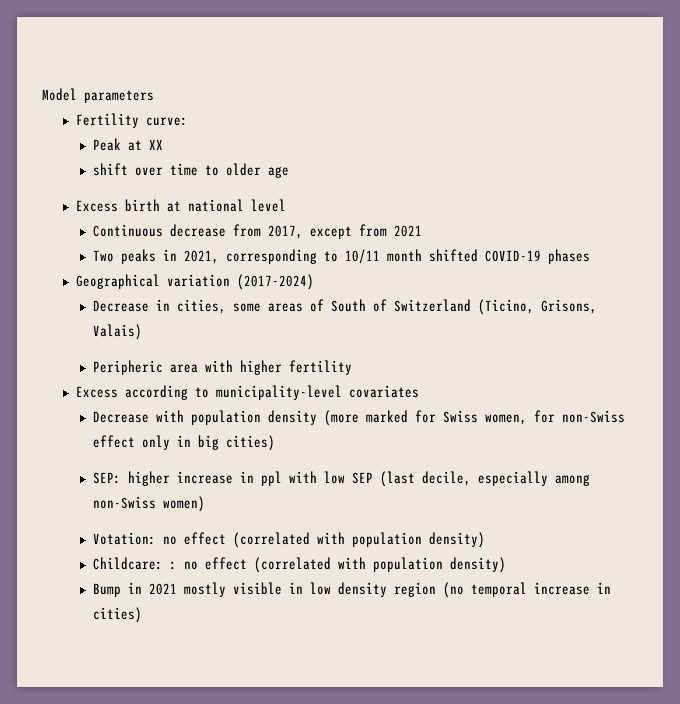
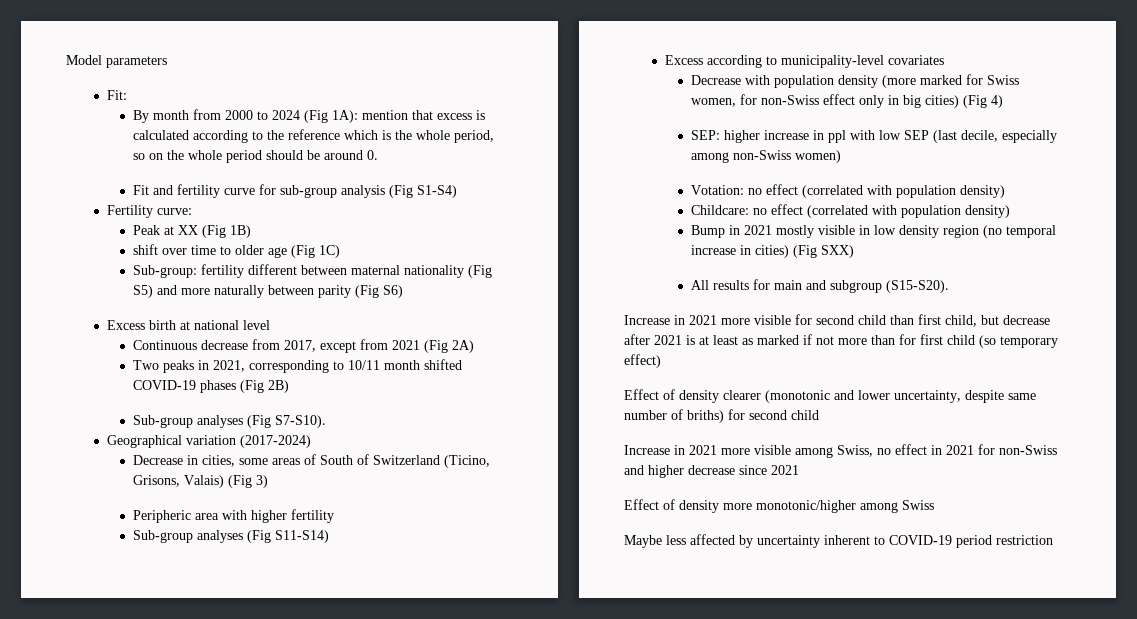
+ Fit:
+ By month from 2000 to 2024 (Fig 1A): mention that excess is calculated according to the reference which is the whole period, so on the whole period should be around 0.
+ Fit and fertility curve for sub-group analysis (Fig S1-S4)
- Peak at XX
+ Peak at XX (Fig 1B)
- shift over time to older age
+ shift over time to older age (Fig 1C)
+ Sub-group: fertility different between maternal nationality (Fig S5) and more naturally between parity (Fig S6)
- Continuous decrease from 2017, except from 2021
+ Continuous decrease from 2017, except from 2021 (Fig 2A)
- Two peaks in 2021, corresponding to 10/11 month shifted COVID-19 phases
+ Two peaks in 2021, corresponding to 10/11 month shifted COVID-19 phases (Fig 2B)
+ Sub-group analyses (Fig S7-S10).
- Decrease in cities, some areas of South of Switzerland (Ticino, Grisons, Valais)
+ Decrease in cities, some areas of South of Switzerland (Ticino, Grisons, Valais) (Fig 3)
+ Sub-group analyses (Fig S11-S14)
- Decrease with population density (more marked for Swiss women, for non-Swiss effect only in big cities)
+ Decrease with population density (more marked for Swiss women, for non-Swiss effect only in big cities) (Fig 4)
- Childcare: : no effect (correlated with population density)
+ Childcare: no effect (correlated with population density)
- Bump in 2021 mostly visible in low density region (no temporal increase in cities)
+ Bump in 2021 mostly visible in low density region (no temporal increase in cities) (Fig SXX)
+ All results for main and subgroup (S15-S20).
+ Increase in 2021 more visible for second child than first child, but decrease after 2021 is at least as marked if not more than for first child (so temporary effect)
+ Effect of density clearer (monotonic and lower uncertainty, despite same number of briths) for second child
+ Increase in 2021 more visible among Swiss, no effect in 2021 for non-Swiss and higher decrease since 2021
+ Effect of density more monotonic/higher among Swiss
+ Maybe less affected by uncertainty inherent to COVID-19 period restriction

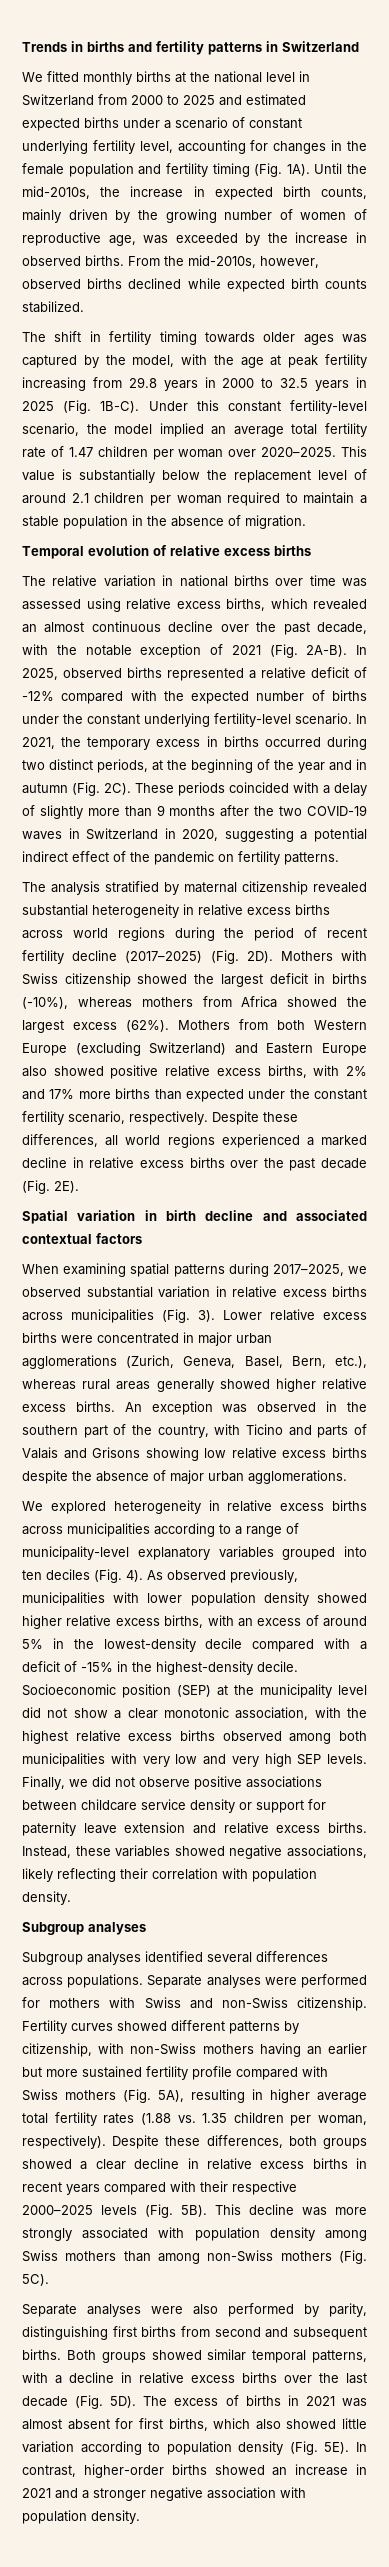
- Model parameters
- Fit:
- By month from 2000 to 2024 (Fig 1A): mention that excess is calculated according to the reference which is the whole period, so on the whole period should be around 0.
- Fit and fertility curve for sub-group analysis (Fig S1-S4)
- Fertility curve:
- Peak at XX (Fig 1B)
- shift over time to older age (Fig 1C)
- Sub-group: fertility different between maternal nationality (Fig S5) and more naturally between parity (Fig S6)
- Excess birth at national level
- Continuous decrease from 2017, except from 2021 (Fig 2A)
- Two peaks in 2021, corresponding to 10/11 month shifted COVID-19 phases (Fig 2B)
- Sub-group analyses (Fig S7-S10).
- Geographical variation (2017-2024)
- Decrease in cities, some areas of South of Switzerland (Ticino, Grisons, Valais) (Fig 3)
- Peripheric area with higher fertility
- Sub-group analyses (Fig S11-S14)
- Excess according to municipality-level covariates
- Decrease with population density (more marked for Swiss women, for non-Swiss effect only in big cities) (Fig 4)
- SEP: higher increase in ppl with low SEP (last decile, especially among non-Swiss women)
- Votation: no effect (correlated with population density)
- Childcare: no effect (correlated with population density)
- Bump in 2021 mostly visible in low density region (no temporal increase in cities) (Fig SXX)
- All results for main and subgroup (S15-S20).
- Increase in 2021 more visible for second child than first child, but decrease after 2021 is at least as marked if not more than for first child (so temporary effect)
- Effect of density clearer (monotonic and lower uncertainty, despite same number of briths) for second child
- Increase in 2021 more visible among Swiss, no effect in 2021 for non-Swiss and higher decrease since 2021
- Effect of density more monotonic/higher among Swiss
- Maybe less affected by uncertainty inherent to COVID-19 period restriction
+ Trends in births and fertility patterns in Switzerland
+ We fitted monthly births at the national level in Switzerland from 2000 to 2025 and estimated expected births under a scenario of constant underlying fertility level, accounting for changes in the female population and fertility timing (Fig. 1A). Until the mid-2010s, the increase in expected birth counts, mainly driven by the growing number of women of reproductive age, was exceeded by the increase in observed births. From the mid-2010s, however, observed births declined while expected birth counts stabilized.
+ The shift in fertility timing towards older ages was captured by the model, with the age at peak fertility increasing from 29.8 years in 2000 to 32.5 years in 2025 (Fig. 1B-C). Under this constant fertility-level scenario, the model implied an average total fertility rate of 1.47 children per woman over 2020–2025. This value is substantially below the replacement level of around 2.1 children per woman required to maintain a stable population in the absence of migration.
+ Temporal evolution of relative excess births
+ The relative variation in national births over time was assessed using relative excess births, which revealed an almost continuous decline over the past decade, with the notable exception of 2021 (Fig. 2A-B). In 2025, observed births represented a relative deficit of -12% compared with the expected number of births under the constant underlying fertility-level scenario. In 2021, the temporary excess in births occurred during two distinct periods, at the beginning of the year and in autumn (Fig. 2C). These periods coincided with a delay of slightly more than 9 months after the two COVID-19 waves in Switzerland in 2020, suggesting a potential indirect effect of the pandemic on fertility patterns.
+ The analysis stratified by maternal citizenship revealed substantial heterogeneity in relative excess births across world regions during the period of recent fertility decline (2017–2025) (Fig. 2D). Mothers with Swiss citizenship showed the largest deficit in births (-10%), whereas mothers from Africa showed the largest excess (62%). Mothers from both Western Europe (excluding Switzerland) and Eastern Europe also showed positive relative excess births, with 2% and 17% more births than expected under the constant fertility scenario, respectively. Despite these differences, all world regions experienced a marked decline in relative excess births over the past decade (Fig. 2E).
+ Spatial variation in birth decline and associated contextual factors
+ When examining spatial patterns during 2017–2025, we observed substantial variation in relative excess births across municipalities (Fig. 3). Lower relative excess births were concentrated in major urban agglomerations (Zurich, Geneva, Basel, Bern, etc.), whereas rural areas generally showed higher relative excess births. An exception was observed in the southern part of the country, with Ticino and parts of Valais and Grisons showing low relative excess births despite the absence of major urban agglomerations.
+ We explored heterogeneity in relative excess births across municipalities according to a range of municipality-level explanatory variables grouped into ten deciles (Fig. 4). As observed previously, municipalities with lower population density showed higher relative excess births, with an excess of around 5% in the lowest-density decile compared with a deficit of -15% in the highest-density decile. Socioeconomic position (SEP) at the municipality level did not show a clear monotonic association, with the highest relative excess births observed among both municipalities with very low and very high SEP levels. Finally, we did not observe positive associations between childcare service density or support for paternity leave extension and relative excess births. Instead, these variables showed negative associations, likely reflecting their correlation with population density.
+ Subgroup analyses
+ Subgroup analyses identified several differences across populations. Separate analyses were performed for mothers with Swiss and non-Swiss citizenship. Fertility curves showed different patterns by citizenship, with non-Swiss mothers having an earlier but more sustained fertility profile compared with Swiss mothers (Fig. 5A), resulting in higher average total fertility rates (1.88 vs. 1.35 children per woman, respectively). Despite these differences, both groups showed a clear decline in relative excess births in recent years compared with their respective 2000–2025 levels (Fig. 5B). This decline was more strongly associated with population density among Swiss mothers than among non-Swiss mothers (Fig. 5C).
+ Separate analyses were also performed by parity, distinguishing first births from second and subsequent births. Both groups showed similar temporal patterns, with a decline in relative excess births over the last decade (Fig. 5D). The excess of births in 2021 was almost absent for first births, which also showed little variation according to population density (Fig. 5E). In contrast, higher-order births showed an increase in 2021 and a stronger negative association with population density.

